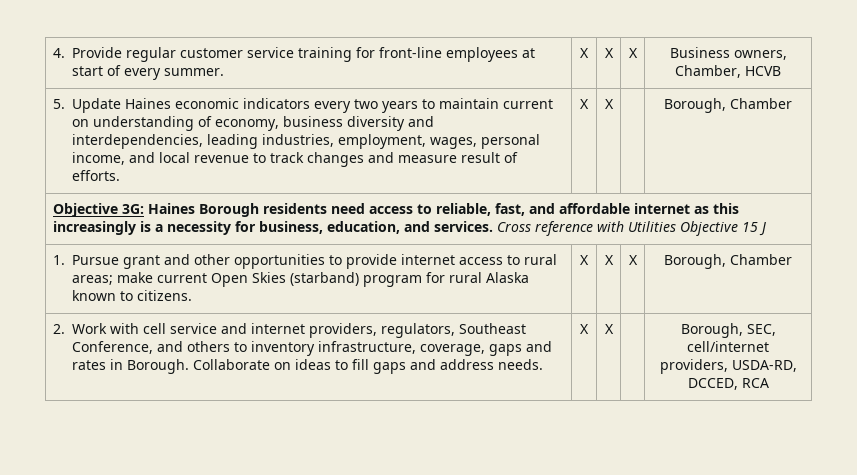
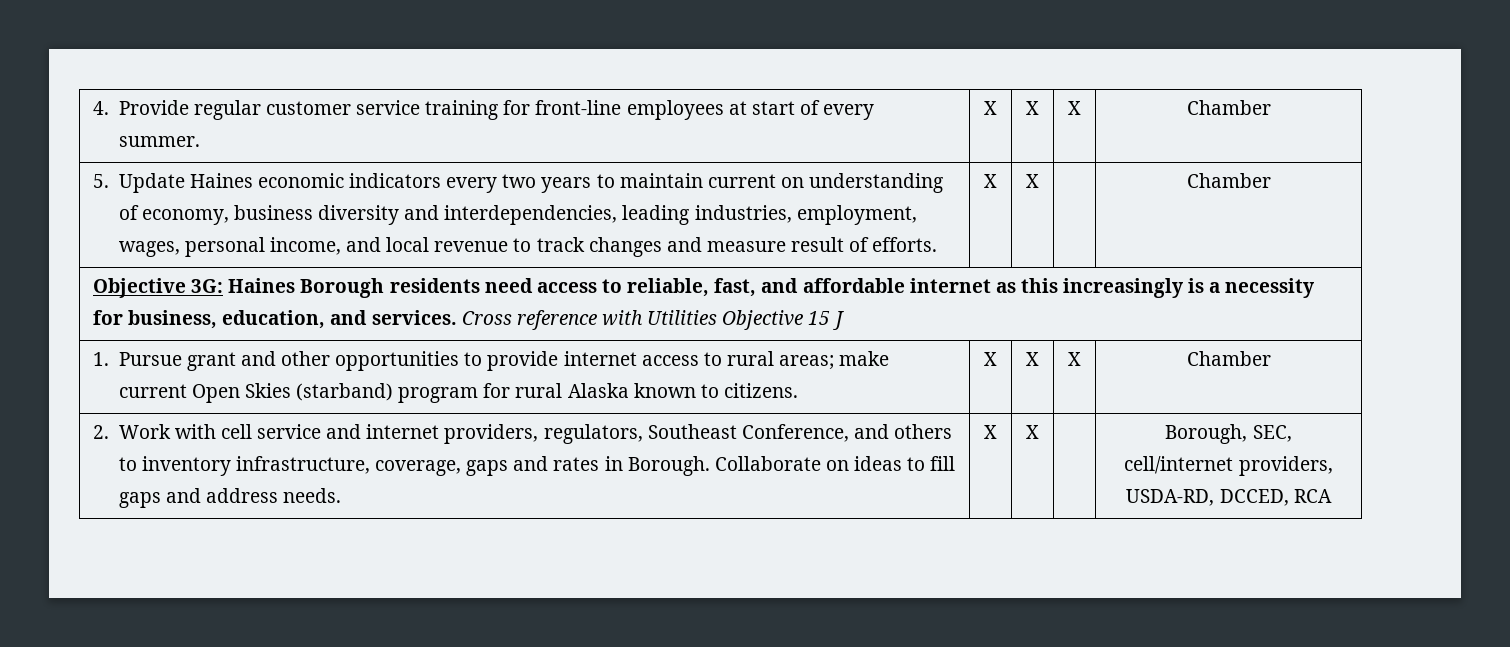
- 4. Provide regular customer service training for front-line employees at start of every summer. | X | X | X | Business owners, Chamber, HCVB
+ 4. Provide regular customer service training for front-line employees at start of every summer. | X | X | X | Chamber
- 5. Update Haines economic indicators every two years to maintain current on understanding of economy, business diversity and interdependencies, leading industries, employment, wages, personal income, and local revenue to track changes and measure result of efforts. | X | X | | Borough, Chamber
+ 5. Update Haines economic indicators every two years to maintain current on understanding of economy, business diversity and interdependencies, leading industries, employment, wages, personal income, and local revenue to track changes and measure result of efforts. | X | X | | Chamber
- 1. Pursue grant and other opportunities to provide internet access to rural areas; make current Open Skies (starband) program for rural Alaska known to citizens. | X | X | X | Borough, Chamber
+ 1. Pursue grant and other opportunities to provide internet access to rural areas; make current Open Skies (starband) program for rural Alaska known to citizens. | X | X | X | Chamber

